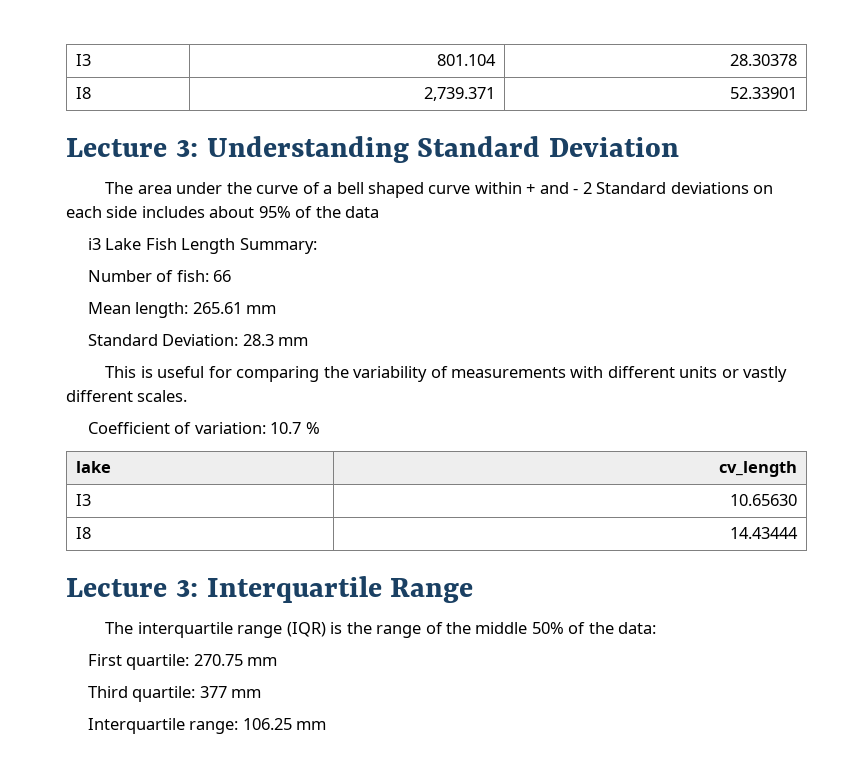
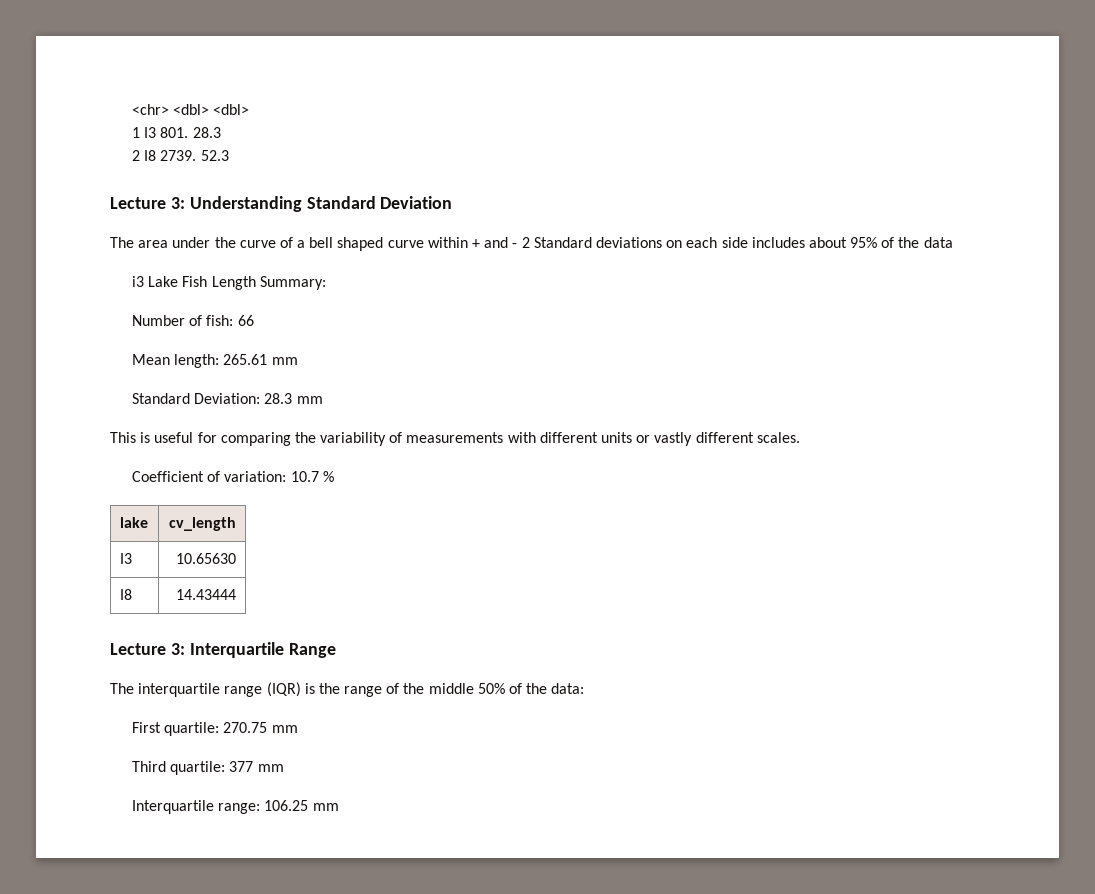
- I3 | 801.104 | 28.30378
- I8 | 2,739.371 | 52.33901
+ <chr> <dbl> <dbl>
+ 1 I3 801. 28.3
+ 2 I8 2739. 52.3

